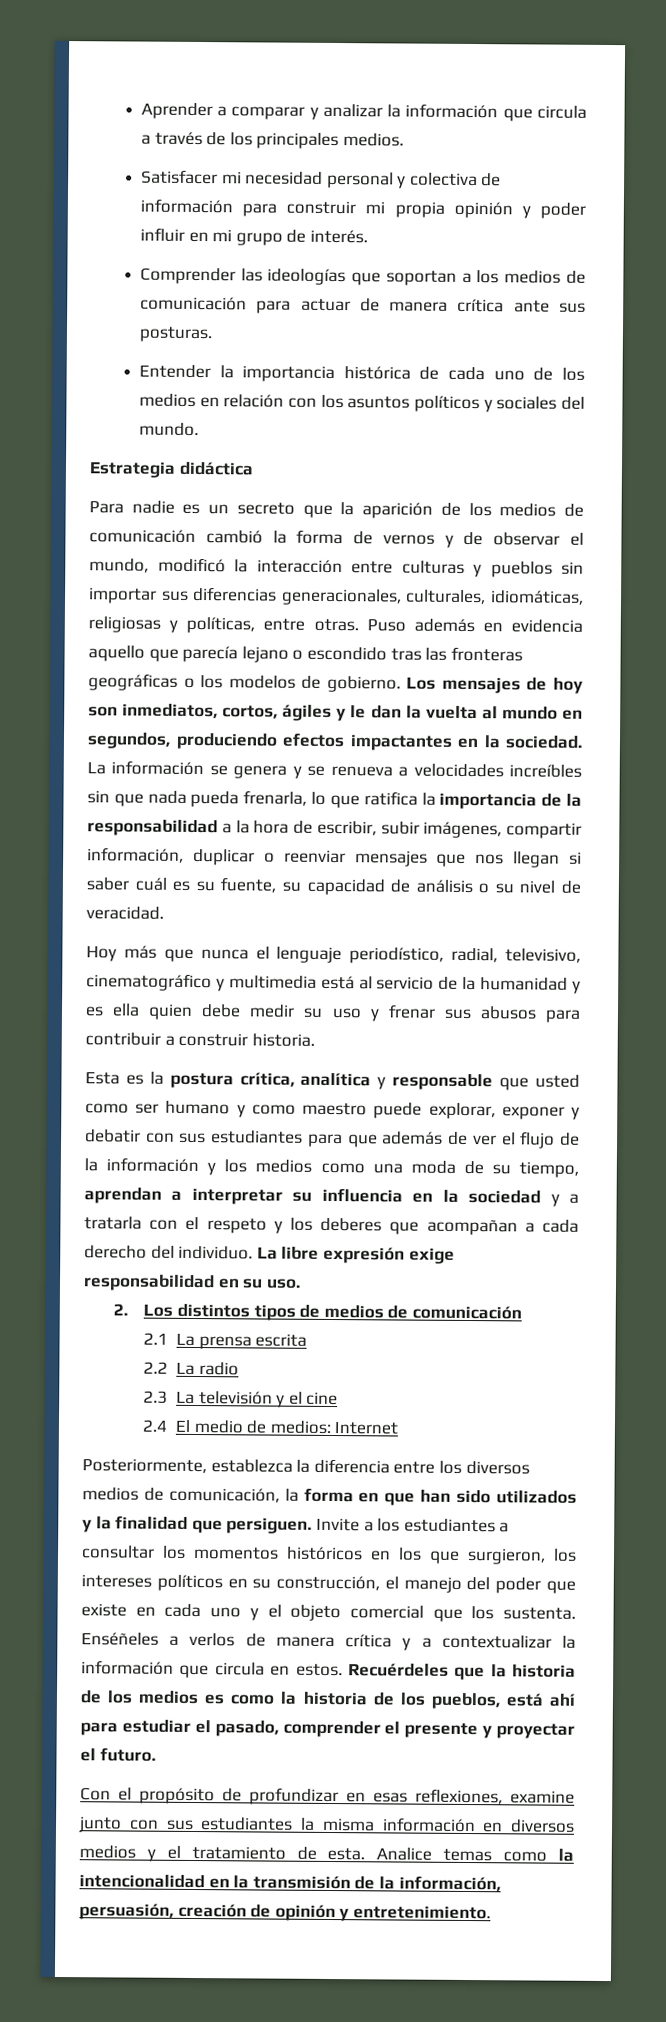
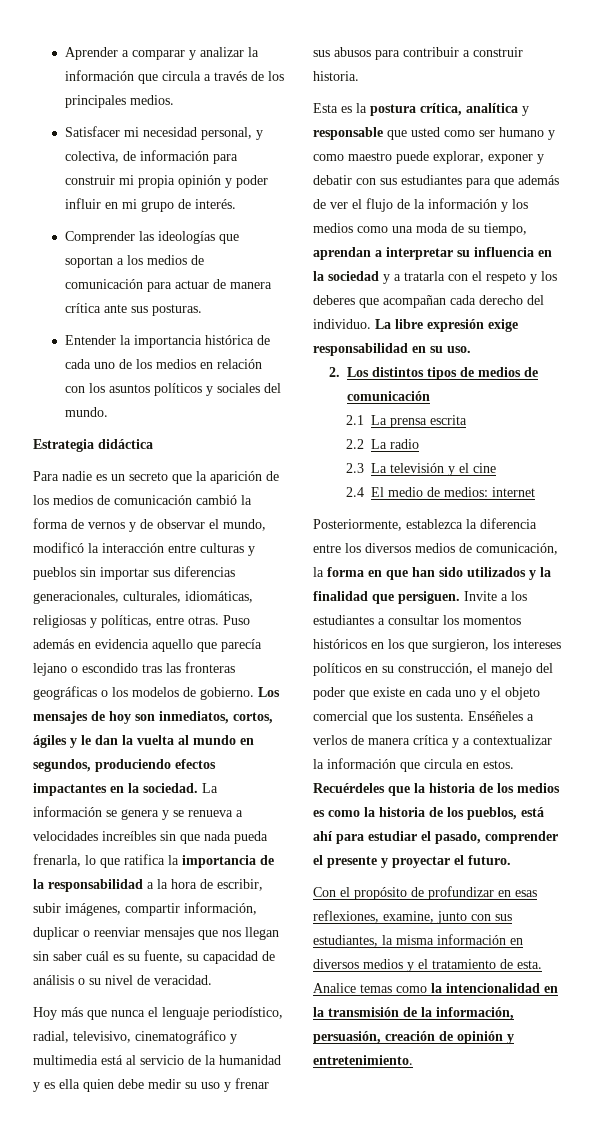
- Satisfacer mi necesidad personal y colectiva de información para construir mi propia opinión y poder influir en mi grupo de interés.
+ Satisfacer mi necesidad personal, y colectiva, de información para construir mi propia opinión y poder influir en mi grupo de interés.
- La información se genera y se renueva a velocidades increíbles sin que nada pueda frenarla, lo que ratifica la importancia de la responsabilidad a la hora de escribir, subir imágenes, compartir información, duplicar o reenviar mensajes que nos llegan si saber cuál es su fuente, su capacidad de análisis o su nivel de veracidad.
+ La información se genera y se renueva a velocidades increíbles sin que nada pueda frenarla, lo que ratifica la importancia de la responsabilidad a la hora de escribir, subir imágenes, compartir información, duplicar o reenviar mensajes que nos llegan sin saber cuál es su fuente, su capacidad de análisis o su nivel de veracidad.
- Esta es la postura crítica, analítica y responsable que usted como ser humano y como maestro puede explorar, exponer y debatir con sus estudiantes para que además de ver el flujo de la información y los medios como una moda de su tiempo, aprendan a interpretar su influencia en la sociedad y a tratarla con el respeto y los deberes que acompañan a cada derecho del individuo.
+ Esta es la postura crítica, analítica y responsable que usted como ser humano y como maestro puede explorar, exponer y debatir con sus estudiantes para que además de ver el flujo de la información y los medios como una moda de su tiempo, aprendan a interpretar su influencia en la sociedad y a tratarla con el respeto y los deberes que acompañan cada derecho del individuo.
- 2.4 El medio de medios: Internet
+ 2.4 El medio de medios: internet
- Con el propósito de profundizar en esas reflexiones, examine junto con sus estudiantes la misma información en diversos medios y el tratamiento de esta.
+ Con el propósito de profundizar en esas reflexiones, examine, junto con sus estudiantes, la misma información en diversos medios y el tratamiento de esta.

